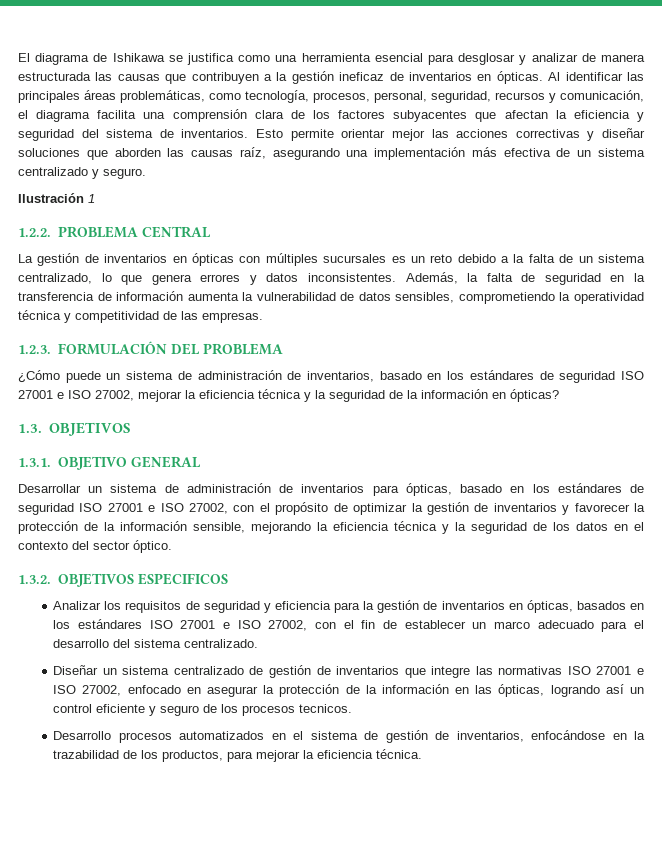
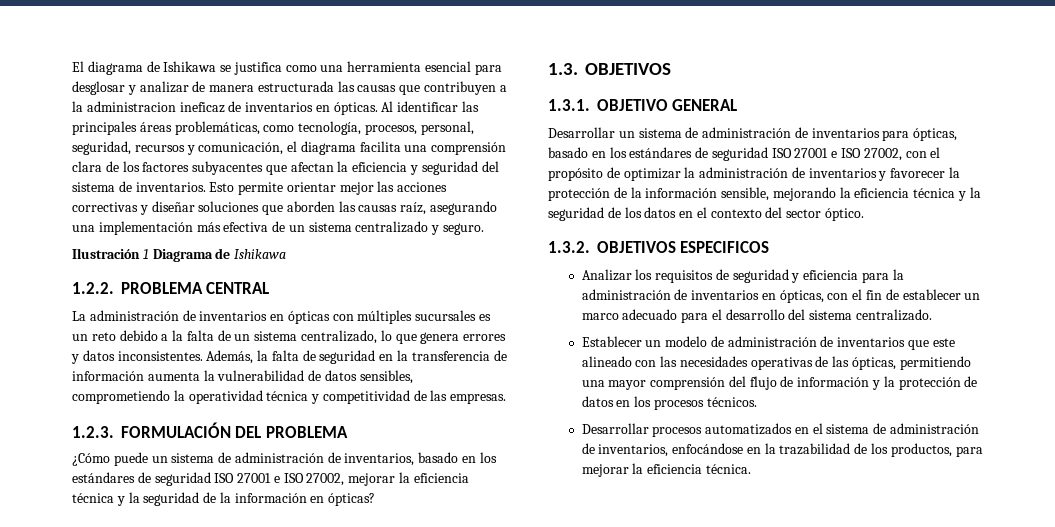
- El diagrama de Ishikawa se justifica como una herramienta esencial para desglosar y analizar de manera estructurada las causas que contribuyen a la gestión ineficaz de inventarios en ópticas.
+ El diagrama de Ishikawa se justifica como una herramienta esencial para desglosar y analizar de manera estructurada las causas que contribuyen a la administracion ineficaz de inventarios en ópticas.
- Ilustración 1
+ Ilustración 1 Diagrama de Ishikawa
- La gestión de inventarios en ópticas con múltiples sucursales es un reto debido a la falta de un sistema centralizado, lo que genera errores y datos inconsistentes.
+ La administración de inventarios en ópticas con múltiples sucursales es un reto debido a la falta de un sistema centralizado, lo que genera errores y datos inconsistentes.
- Desarrollar un sistema de administración de inventarios para ópticas, basado en los estándares de seguridad ISO 27001 e ISO 27002, con el propósito de optimizar la gestión de inventarios y favorecer la protección de la información sensible, mejorando la eficiencia técnica y la seguridad de los datos en el contexto del sector óptico.
+ Desarrollar un sistema de administración de inventarios para ópticas, basado en los estándares de seguridad ISO 27001 e ISO 27002, con el propósito de optimizar la administración de inventarios y favorecer la protección de la información sensible, mejorando la eficiencia técnica y la seguridad de los datos en el contexto del sector óptico.
- Analizar los requisitos de seguridad y eficiencia para la gestión de inventarios en ópticas, basados en los estándares ISO 27001 e ISO 27002, con el fin de establecer un marco adecuado para el desarrollo del sistema centralizado.
+ Analizar los requisitos de seguridad y eficiencia para la administración de inventarios en ópticas, con el fin de establecer un marco adecuado para el desarrollo del sistema centralizado.
- Diseñar un sistema centralizado de gestión de inventarios que integre las normativas ISO 27001 e ISO 27002, enfocado en asegurar la protección de la información en las ópticas, logrando así un control eficiente y seguro de los procesos tecnicos.
- Desarrollo procesos automatizados en el sistema de gestión de inventarios, enfocándose en la trazabilidad de los productos, para mejorar la eficiencia técnica.
+ Establecer un modelo de administración de inventarios que este alineado con las necesidades operativas de las ópticas, permitiendo una mayor comprensión del flujo de información y la protección de datos en los procesos técnicos.
+ Desarrollar procesos automatizados en el sistema de administración de inventarios, enfocándose en la trazabilidad de los productos, para mejorar la eficiencia técnica.

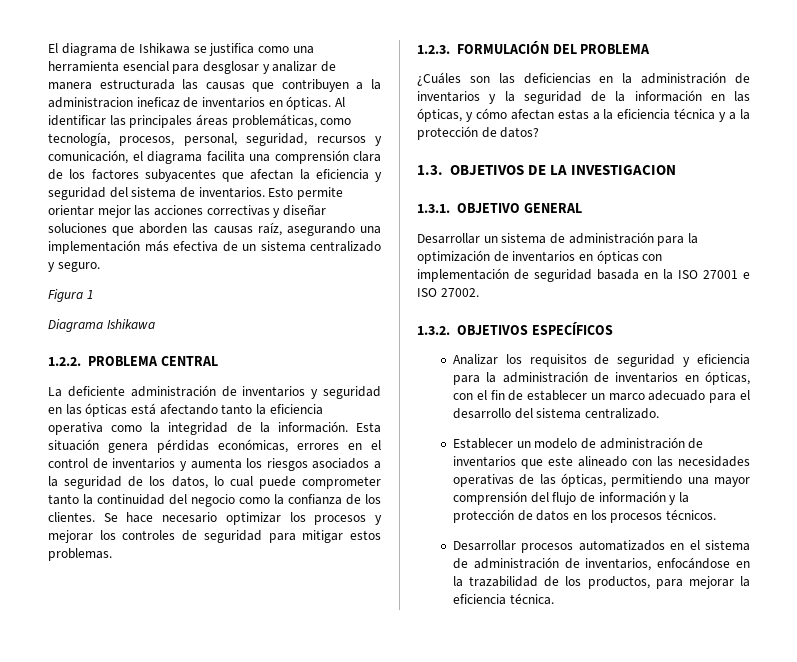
- Ilustración 1 Diagrama de Ishikawa
+ Figura 1
+ Diagrama Ishikawa
- La administración de inventarios en ópticas con múltiples sucursales es un reto debido a la falta de un sistema centralizado, lo que genera errores y datos inconsistentes. Además, la falta de seguridad en la transferencia de información aumenta la vulnerabilidad de datos sensibles, comprometiendo la operatividad técnica y competitividad de las empresas.
+ La deficiente administración de inventarios y seguridad en las ópticas está afectando tanto la eficiencia operativa como la integridad de la información. Esta situación genera pérdidas económicas, errores en el control de inventarios y aumenta los riesgos asociados a la seguridad de los datos, lo cual puede comprometer tanto la continuidad del negocio como la confianza de los clientes. Se hace necesario optimizar los procesos y mejorar los controles de seguridad para mitigar estos problemas.
  1.2.3. FORMULACIÓN DEL PROBLEMA
- ¿Cómo puede un sistema de administración de inventarios, basado en los estándares de seguridad ISO 27001 e ISO 27002, mejorar la eficiencia técnica y la seguridad de la información en ópticas?
+ ¿Cuáles son las deficiencias en la administración de inventarios y la seguridad de la información en las ópticas, y cómo afectan estas a la eficiencia técnica y a la protección de datos?
- 1.3. OBJETIVOS
+ 1.3. OBJETIVOS DE LA INVESTIGACION
- Desarrollar un sistema de administración de inventarios para ópticas, basado en los estándares de seguridad ISO 27001 e ISO 27002, con el propósito de optimizar la administración de inventarios y favorecer la protección de la información sensible, mejorando la eficiencia técnica y la seguridad de los datos en el contexto del sector óptico.
+ Desarrollar un sistema de administración para la optimización de inventarios en ópticas con implementación de seguridad basada en la ISO 27001 e ISO 27002.
- 1.3.2. OBJETIVOS ESPECIFICOS
+ 1.3.2. OBJETIVOS ESPECÍFICOS

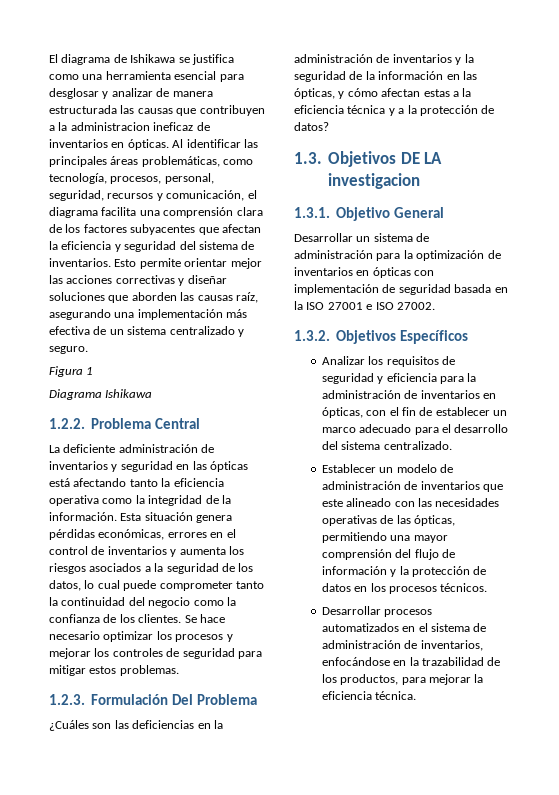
- 1.2.2. PROBLEMA CENTRAL
+ 1.2.2. Problema Central
- 1.2.3. FORMULACIÓN DEL PROBLEMA
+ 1.2.3. Formulación Del Problema
- 1.3. OBJETIVOS DE LA INVESTIGACION
+ 1.3. Objetivos DE LA investigacion
- 1.3.1. OBJETIVO GENERAL
+ 1.3.1. Objetivo General
- 1.3.2. OBJETIVOS ESPECÍFICOS
+ 1.3.2. Objetivos Específicos

